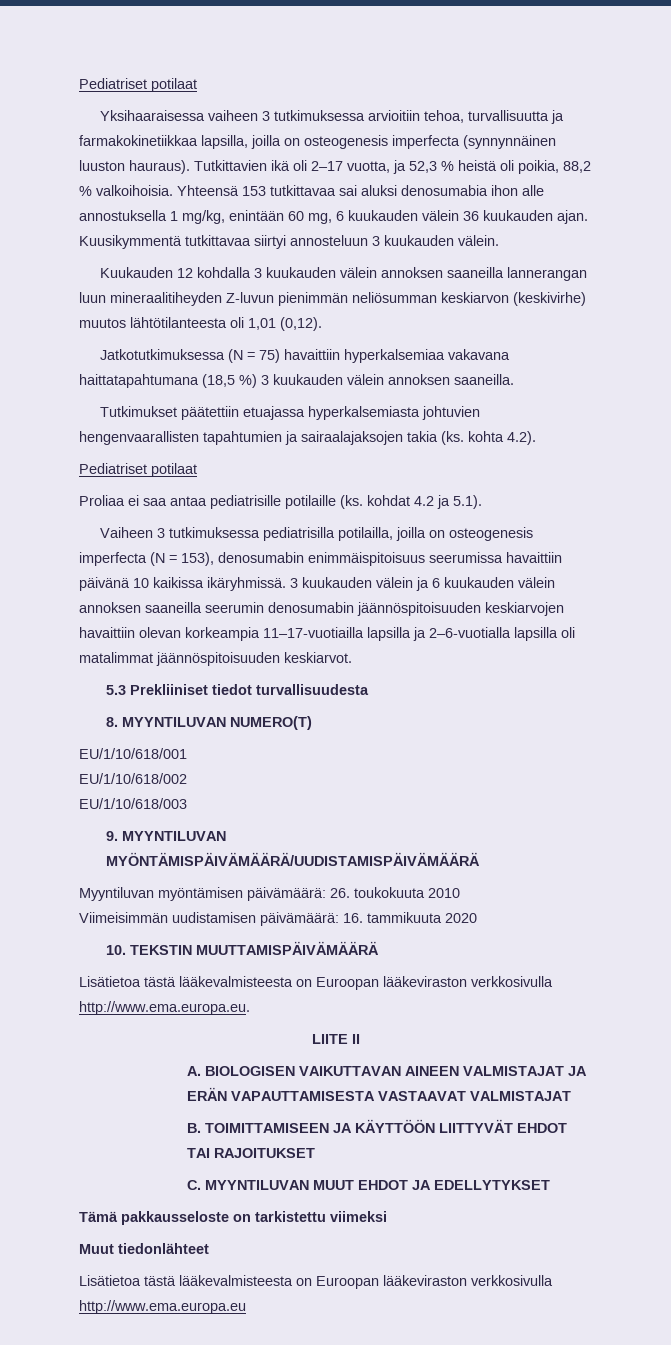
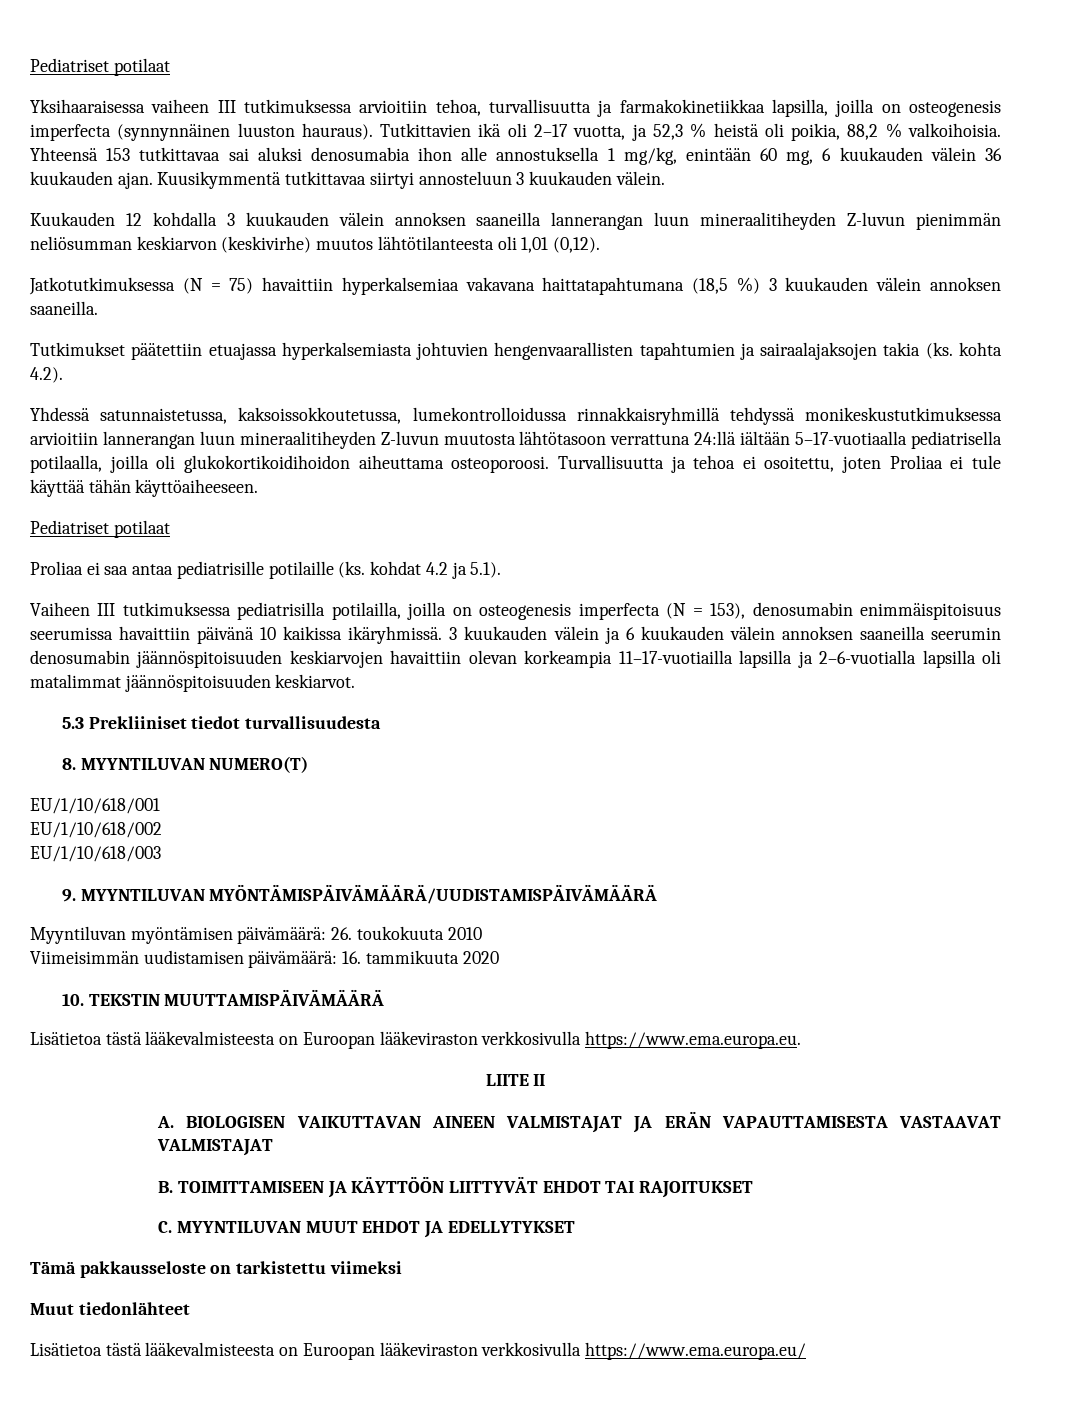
- Yksihaaraisessa vaiheen 3 tutkimuksessa arvioitiin tehoa, turvallisuutta ja farmakokinetiikkaa lapsilla, joilla on osteogenesis imperfecta (synnynnäinen luuston hauraus).
+ Yksihaaraisessa vaiheen III tutkimuksessa arvioitiin tehoa, turvallisuutta ja farmakokinetiikkaa lapsilla, joilla on osteogenesis imperfecta (synnynnäinen luuston hauraus).
+ Yhdessä satunnaistetussa, kaksoissokkoutetussa, lumekontrolloidussa rinnakkaisryhmillä tehdyssä monikeskustutkimuksessa arvioitiin lannerangan luun mineraalitiheyden Z-luvun muutosta lähtötasoon verrattuna 24:llä iältään 5–17-vuotiaalla pediatrisella potilaalla, joilla oli glukokortikoidihoidon aiheuttama osteoporoosi. Turvallisuutta ja tehoa ei osoitettu, joten Proliaa ei tule käyttää tähän käyttöaiheeseen.
- Vaiheen 3 tutkimuksessa pediatrisilla potilailla, joilla on osteogenesis imperfecta (N = 153), denosumabin enimmäispitoisuus seerumissa havaittiin päivänä 10 kaikissa ikäryhmissä.
+ Vaiheen III tutkimuksessa pediatrisilla potilailla, joilla on osteogenesis imperfecta (N = 153), denosumabin enimmäispitoisuus seerumissa havaittiin päivänä 10 kaikissa ikäryhmissä.
- Lisätietoa tästä lääkevalmisteesta on Euroopan lääkeviraston verkkosivulla http://www.ema.europa.eu.
+ Lisätietoa tästä lääkevalmisteesta on Euroopan lääkeviraston verkkosivulla https://www.ema.europa.eu.
- Lisätietoa tästä lääkevalmisteesta on Euroopan lääkeviraston verkkosivulla http://www.ema.europa.eu
+ Lisätietoa tästä lääkevalmisteesta on Euroopan lääkeviraston verkkosivulla https://www.ema.europa.eu/

